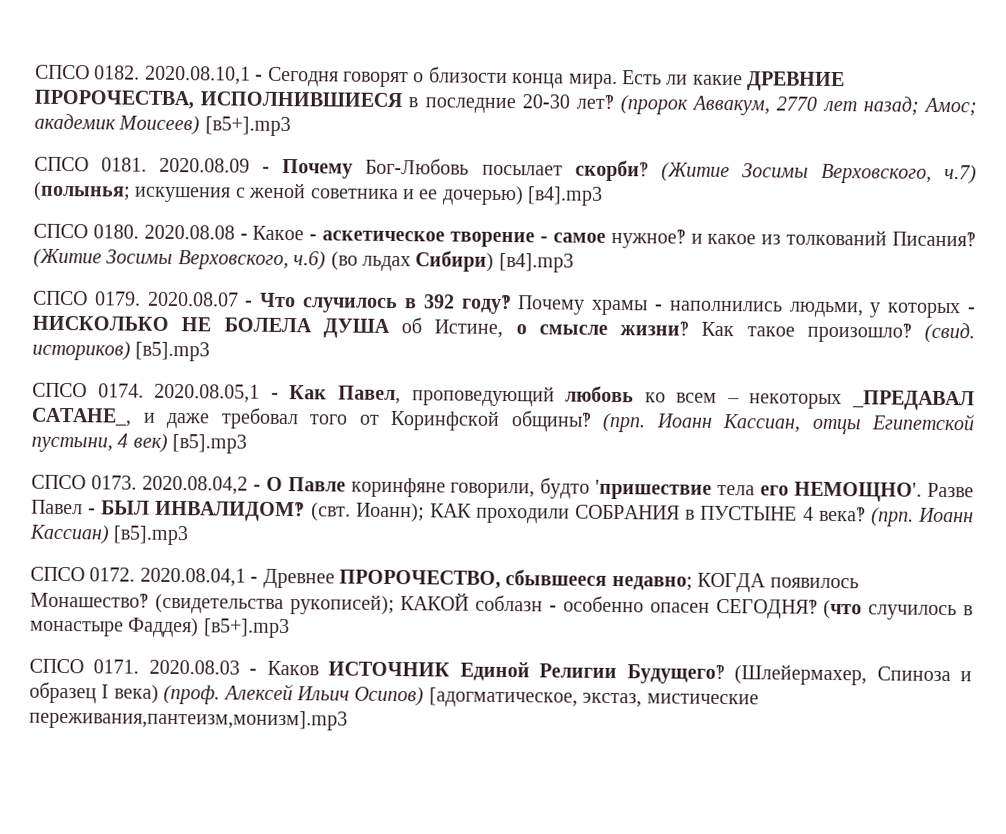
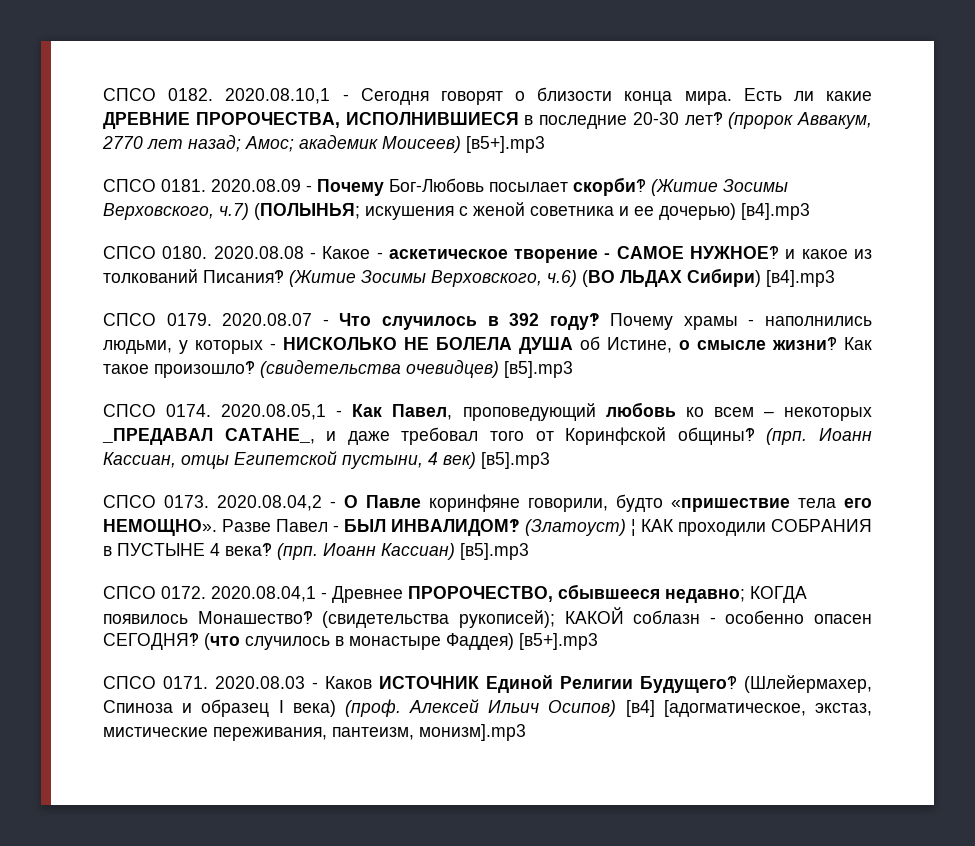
- 2020.08.09 - Почему Бог-Любовь посылает скорби‽ (Житие Зосимы Верховского, ч.7) (полынья; искушения с женой советника и ее дочерью) [в4].mp3
+ 2020.08.09 - Почему Бог-Любовь посылает скорби‽ (Житие Зосимы Верховского, ч.7) (ПОЛЫНЬЯ; искушения с женой советника и ее дочерью) [в4].mp3
- 2020.08.08 - Какое - аскетическое творение - самое нужное‽ и какое из толкований Писания‽ (Житие Зосимы Верховского, ч.6) (во льдах Сибири) [в4].mp3
+ 2020.08.08 - Какое - аскетическое творение - САМОЕ НУЖНОЕ‽ и какое из толкований Писания‽ (Житие Зосимы Верховского, ч.6) (ВО ЛЬДАХ Сибири) [в4].mp3
- 2020.08.07 - Что случилось в 392 году‽ Почему храмы - наполнились людьми, у которых - НИСКОЛЬКО НЕ БОЛЕЛА ДУША об Истине, о смысле жизни‽ Как такое произошло‽ (свид. историков) [в5].mp3
+ 2020.08.07 - Что случилось в 392 году‽ Почему храмы - наполнились людьми, у которых - НИСКОЛЬКО НЕ БОЛЕЛА ДУША об Истине, о смысле жизни‽ Как такое произошло‽ (свидетельства очевидцев) [в5].mp3
- 2020.08.04,2 - О Павле коринфяне говорили, будто 'пришествие тела его НЕМОЩНО'.
+ 2020.08.04,2 - О Павле коринфяне говорили, будто «пришествие тела его НЕМОЩНО».
- Разве Павел - БЫЛ ИНВАЛИДОМ‽ (свт. Иоанн); КАК проходили СОБРАНИЯ в ПУСТЫНЕ 4 века‽ (прп.
+ Разве Павел - БЫЛ ИНВАЛИДОМ‽ (Златоуст) ¦ КАК проходили СОБРАНИЯ в ПУСТЫНЕ 4 века‽ (прп.
- Алексей Ильич Осипов) [адогматическое, экстаз, мистические переживания,пантеизм,монизм].mp3
+ Алексей Ильич Осипов) [в4] [адогматическое, экстаз, мистические переживания, пантеизм, монизм].mp3

